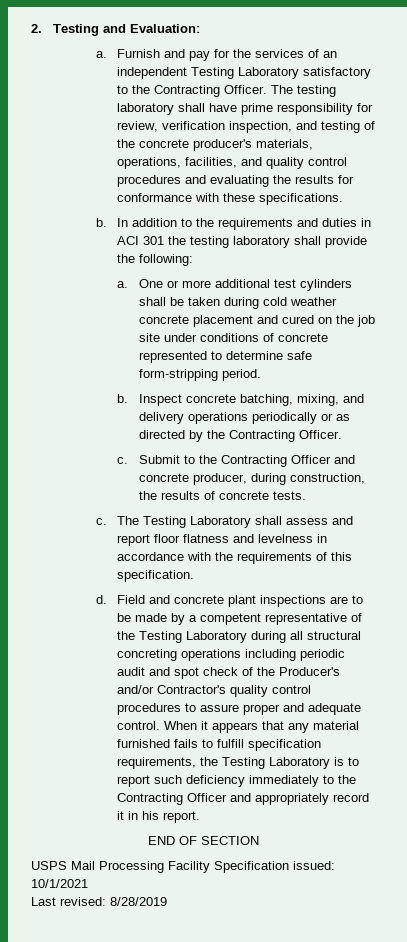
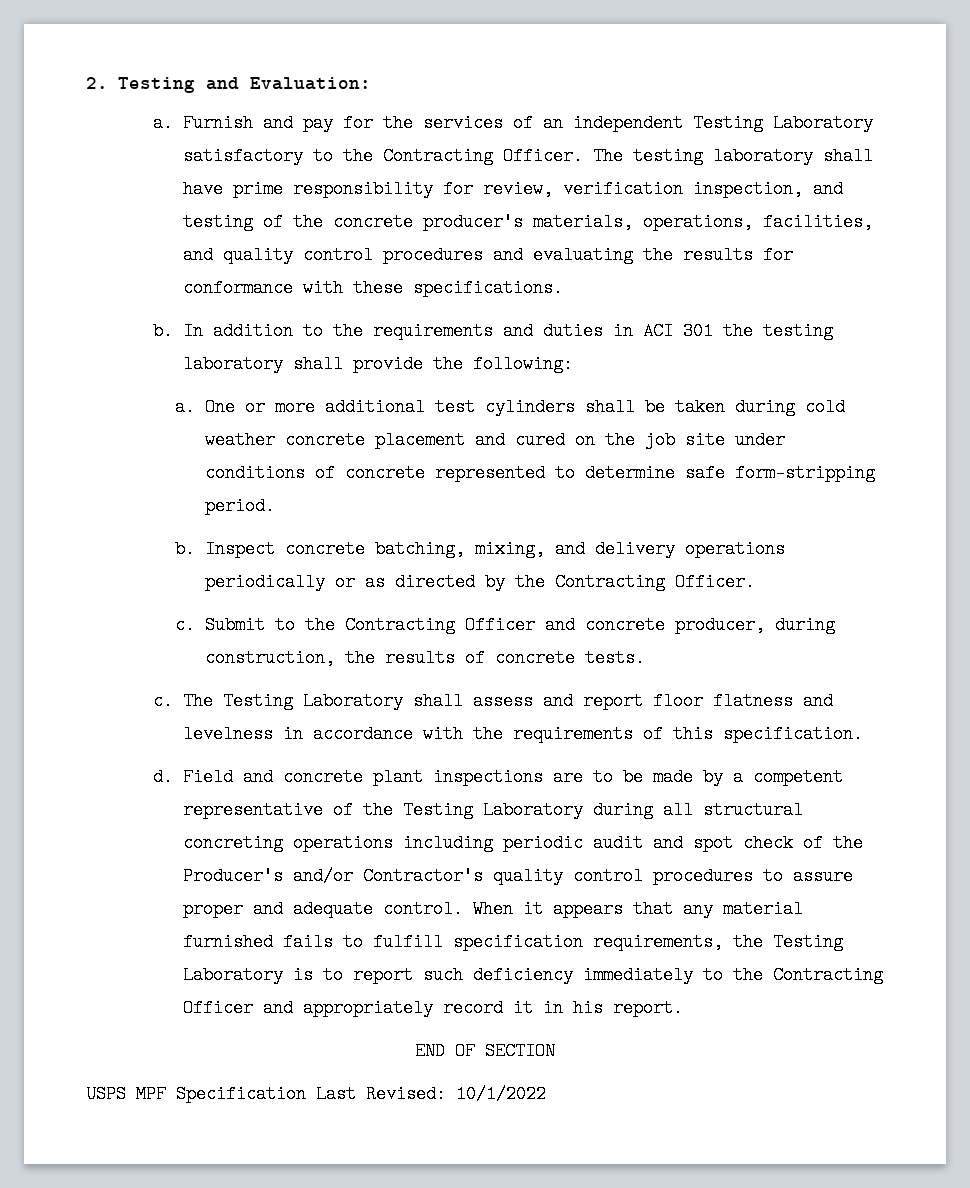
- USPS Mail Processing Facility Specification issued: 10/1/2021
- Last revised: 8/28/2019
+ USPS MPF Specification Last Revised: 10/1/2022

